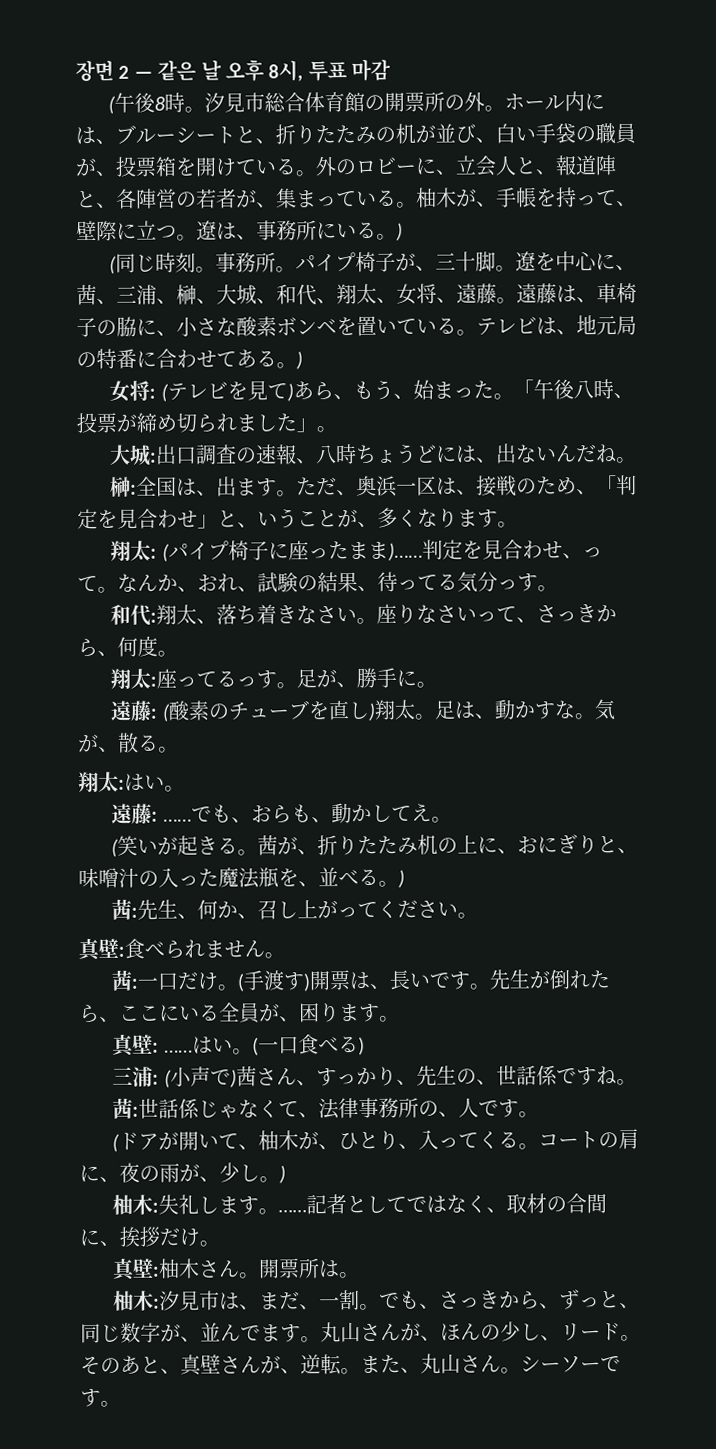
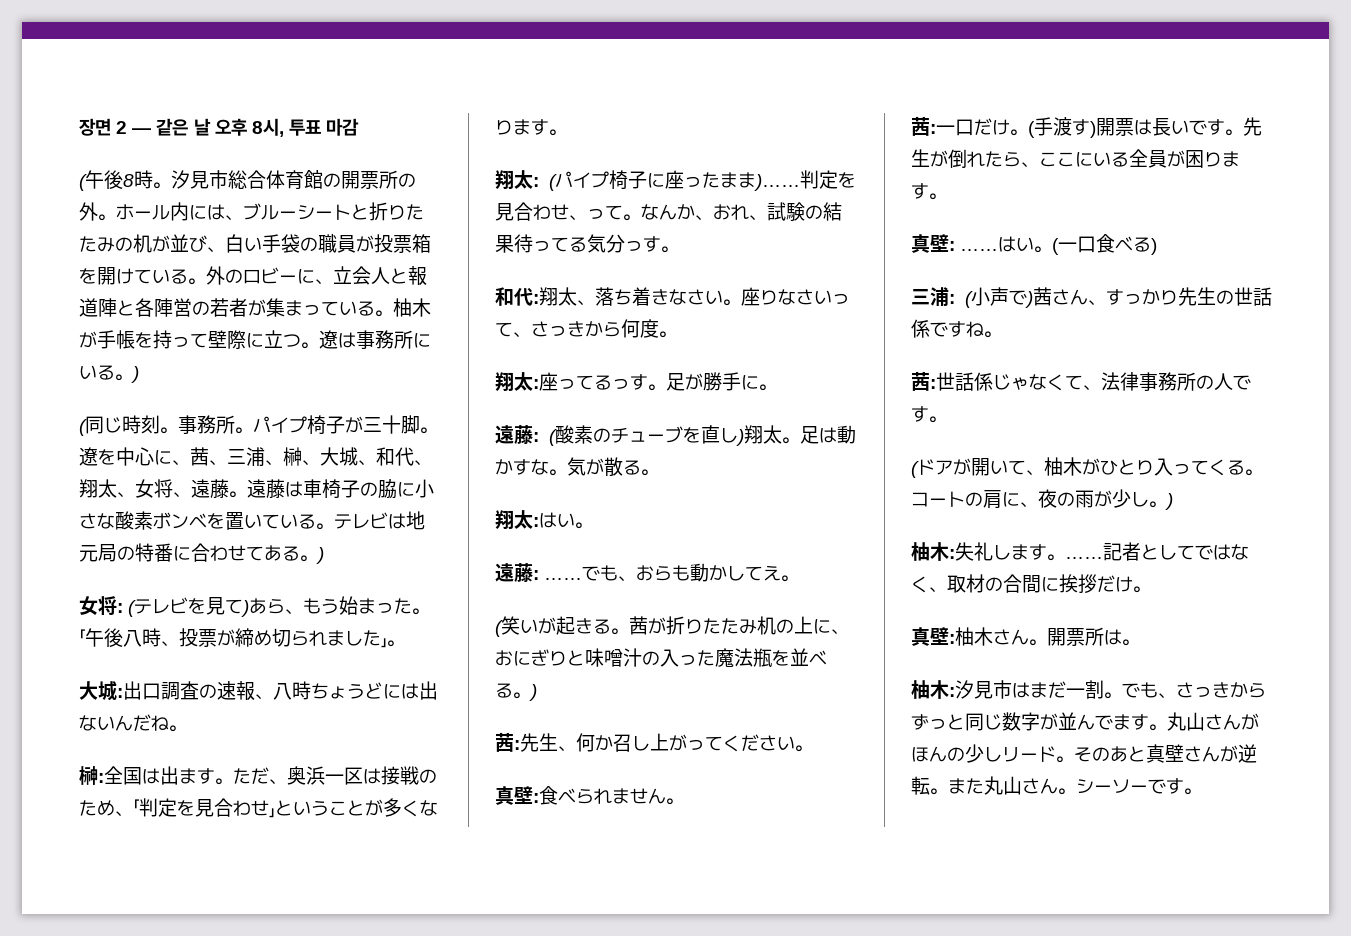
- ホール内には、ブルーシートと、折りたたみの机が並び、白い手袋の職員が、投票箱を開けている。
+ ホール内には、ブルーシートと折りたたみの机が並び、白い手袋の職員が投票箱を開けている。
- 外のロビーに、立会人と、報道陣と、各陣営の若者が、集まっている。
+ 外のロビーに、立会人と報道陣と各陣営の若者が集まっている。
- 柚木が、手帳を持って、壁際に立つ。
+ 柚木が手帳を持って壁際に立つ。
- 遼は、事務所にいる。)
+ 遼は事務所にいる。)
- パイプ椅子が、三十脚。
+ パイプ椅子が三十脚。
- 遠藤は、車椅子の脇に、小さな酸素ボンベを置いている。
+ 遠藤は車椅子の脇に小さな酸素ボンベを置いている。
- テレビは、地元局の特番に合わせてある。)
+ テレビは地元局の特番に合わせてある。)
- 女将: (テレビを見て)あら、もう、始まった。
+ 女将: (テレビを見て)あら、もう始まった。
- 大城:出口調査の速報、八時ちょうどには、出ないんだね。
+ 大城:出口調査の速報、八時ちょうどには出ないんだね。
- 榊:全国は、出ます。
+ 榊:全国は出ます。
- ただ、奥浜一区は、接戦のため、「判定を見合わせ」と、いうことが、多くなります。
+ ただ、奥浜一区は接戦のため、「判定を見合わせ」ということが多くなります。
- なんか、おれ、試験の結果、待ってる気分っす。
+ なんか、おれ、試験の結果待ってる気分っす。
- 座りなさいって、さっきから、何度。
+ 座りなさいって、さっきから何度。
- 足が、勝手に。
+ 足が勝手に。
- 足は、動かすな。
+ 足は動かすな。
- 気が、散る。
+ 気が散る。
- でも、おらも、動かしてえ。
+ でも、おらも動かしてえ。
- 茜が、折りたたみ机の上に、おにぎりと、味噌汁の入った魔法瓶を、並べる。)
+ 茜が折りたたみ机の上に、おにぎりと味噌汁の入った魔法瓶を並べる。)
- 茜:先生、何か、召し上がってください。
+ 茜:先生、何か召し上がってください。
- (手渡す)開票は、長いです。
+ (手渡す)開票は長いです。
- 先生が倒れたら、ここにいる全員が、困ります。
+ 先生が倒れたら、ここにいる全員が困ります。
- 三浦: (小声で)茜さん、すっかり、先生の、世話係ですね。
+ 三浦: (小声で)茜さん、すっかり先生の世話係ですね。
- 茜:世話係じゃなくて、法律事務所の、人です。
+ 茜:世話係じゃなくて、法律事務所の人です。
- (ドアが開いて、柚木が、ひとり、入ってくる。
+ (ドアが開いて、柚木がひとり入ってくる。
- コートの肩に、夜の雨が、少し。)
+ コートの肩に、夜の雨が少し。)
- 記者としてではなく、取材の合間に、挨拶だけ。
+ 記者としてではなく、取材の合間に挨拶だけ。
- 柚木:汐見市は、まだ、一割。
+ 柚木:汐見市はまだ一割。
- でも、さっきから、ずっと、同じ数字が、並んでます。
+ でも、さっきからずっと同じ数字が並んでます。
- 丸山さんが、ほんの少し、リード。
+ 丸山さんがほんの少しリード。
- そのあと、真壁さんが、逆転。
+ そのあと真壁さんが逆転。
- また、丸山さん。
+ また丸山さん。

